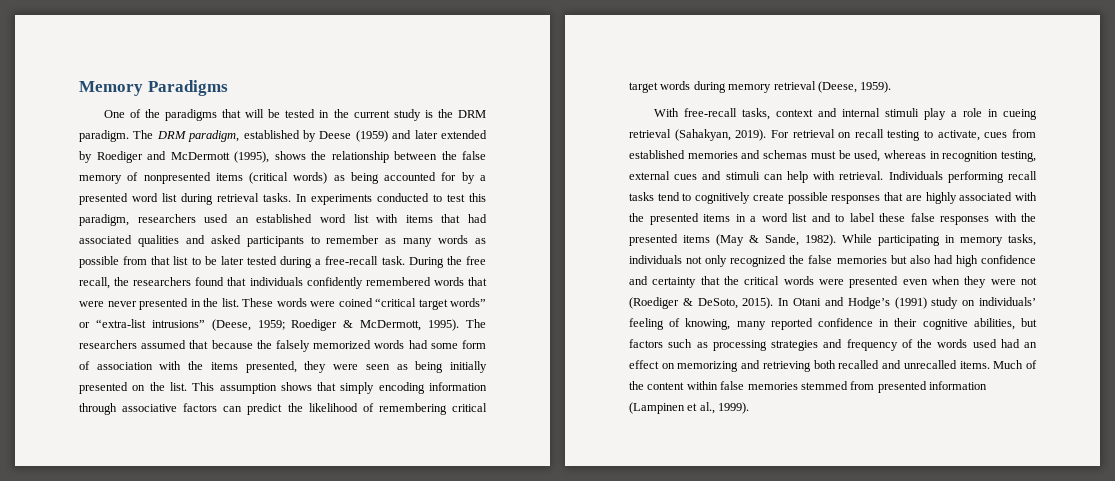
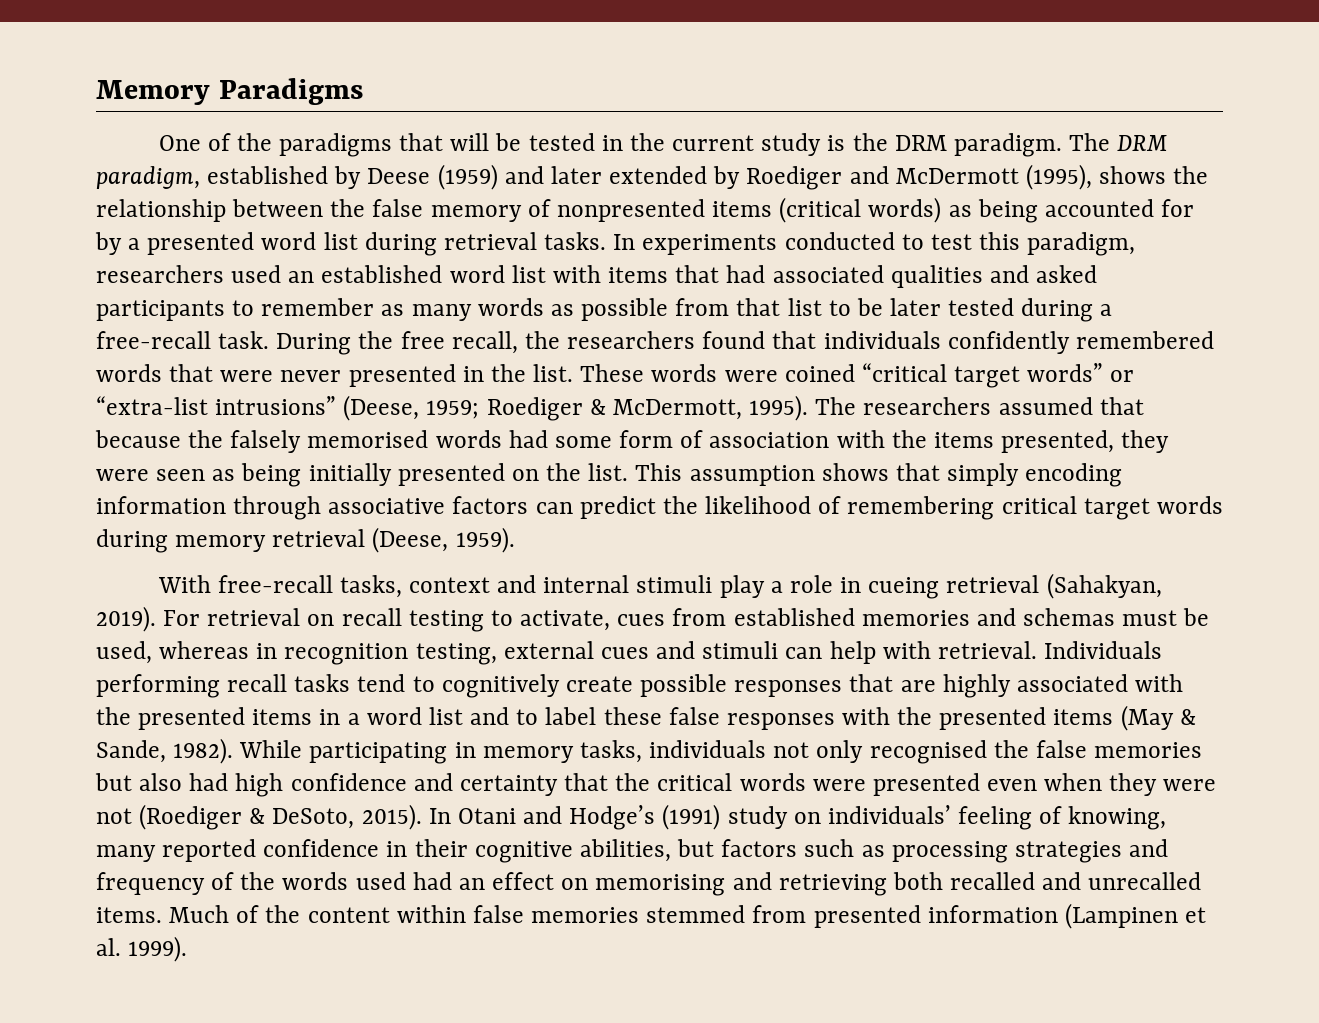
- The researchers assumed that because the falsely memorized words had some form of association with the items presented, they were seen as being initially presented on the list.
+ The researchers assumed that because the falsely memorised words had some form of association with the items presented, they were seen as being initially presented on the list.
- While participating in memory tasks, individuals not only recognized the false memories but also had high confidence and certainty that the critical words were presented even when they were not (Roediger & DeSoto, 2015).
+ While participating in memory tasks, individuals not only recognised the false memories but also had high confidence and certainty that the critical words were presented even when they were not (Roediger & DeSoto, 2015).
- In Otani and Hodge’s (1991) study on individuals’ feeling of knowing, many reported confidence in their cognitive abilities, but factors such as processing strategies and frequency of the words used had an effect on memorizing and retrieving both recalled and unrecalled items.
+ In Otani and Hodge’s (1991) study on individuals’ feeling of knowing, many reported confidence in their cognitive abilities, but factors such as processing strategies and frequency of the words used had an effect on memorising and retrieving both recalled and unrecalled items.
- Much of the content within false memories stemmed from presented information (Lampinen et al., 1999).
+ Much of the content within false memories stemmed from presented information (Lampinen et al. 1999).

